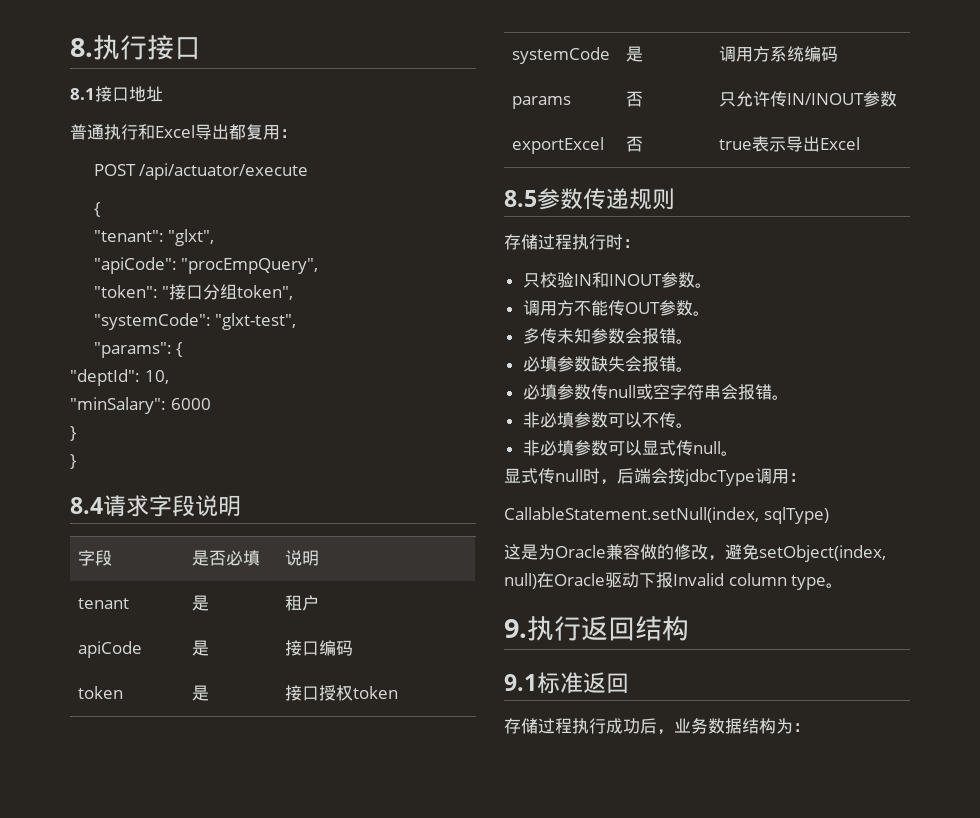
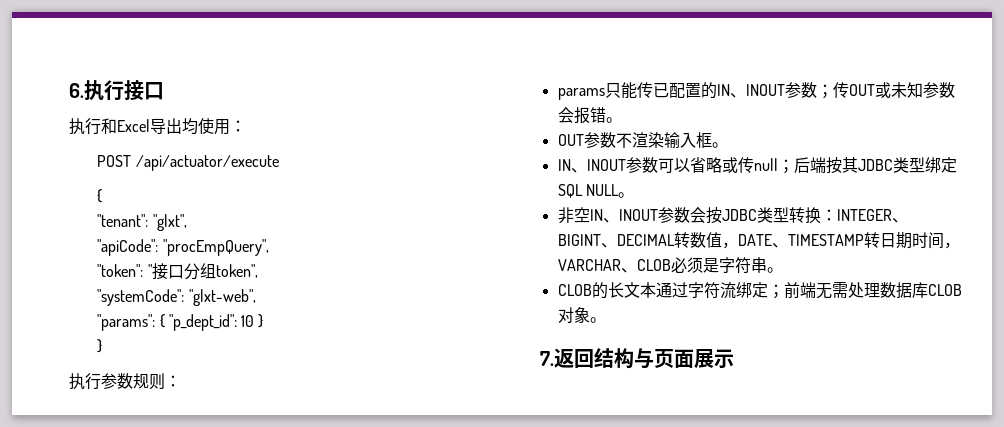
- 8.执行接口
+ 6.执行接口
- 8.1接口地址
- 普通执行和Excel导出都复用：
+ 执行和Excel导出均使用：
- "systemCode": "glxt-test",
+ "systemCode": "glxt-web",
- "params": {
- "deptId": 10,
- "minSalary": 6000
+ "params": { "p_dept_id": 10 }
  }
- }
- 8.4请求字段说明
- 字段 | 是否必填 | 说明
- tenant | 是 | 租户
- apiCode | 是 | 接口编码
- token | 是 | 接口授权token
- systemCode | 是 | 调用方系统编码
- params | 否 | 只允许传IN/INOUT参数
- exportExcel | 否 | true表示导出Excel
- 8.5参数传递规则
- 存储过程执行时：
- 只校验IN和INOUT参数。
- 调用方不能传OUT参数。
- 多传未知参数会报错。
- 必填参数缺失会报错。
- 必填参数传null或空字符串会报错。
- 非必填参数可以不传。
- 非必填参数可以显式传null。
- 显式传null时，后端会按jdbcType调用：
- CallableStatement.setNull(index, sqlType)
- 这是为Oracle兼容做的修改，避免setObject(index, null)在Oracle驱动下报Invalid column type。
- 9.执行返回结构
- 9.1标准返回
- 存储过程执行成功后，业务数据结构为：
+ 执行参数规则：
+ params只能传已配置的IN、INOUT参数；传OUT或未知参数会报错。
+ OUT参数不渲染输入框。
+ IN、INOUT参数可以省略或传null；后端按其JDBC类型绑定SQL NULL。
+ 非空IN、INOUT参数会按JDBC类型转换：INTEGER、BIGINT、DECIMAL转数值，DATE、TIMESTAMP转日期时间，VARCHAR、CLOB必须是字符串。
+ CLOB的长文本通过字符流绑定；前端无需处理数据库CLOB对象。
+ 7.返回结构与页面展示

